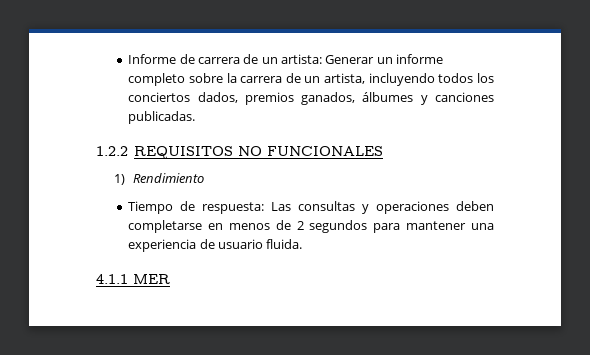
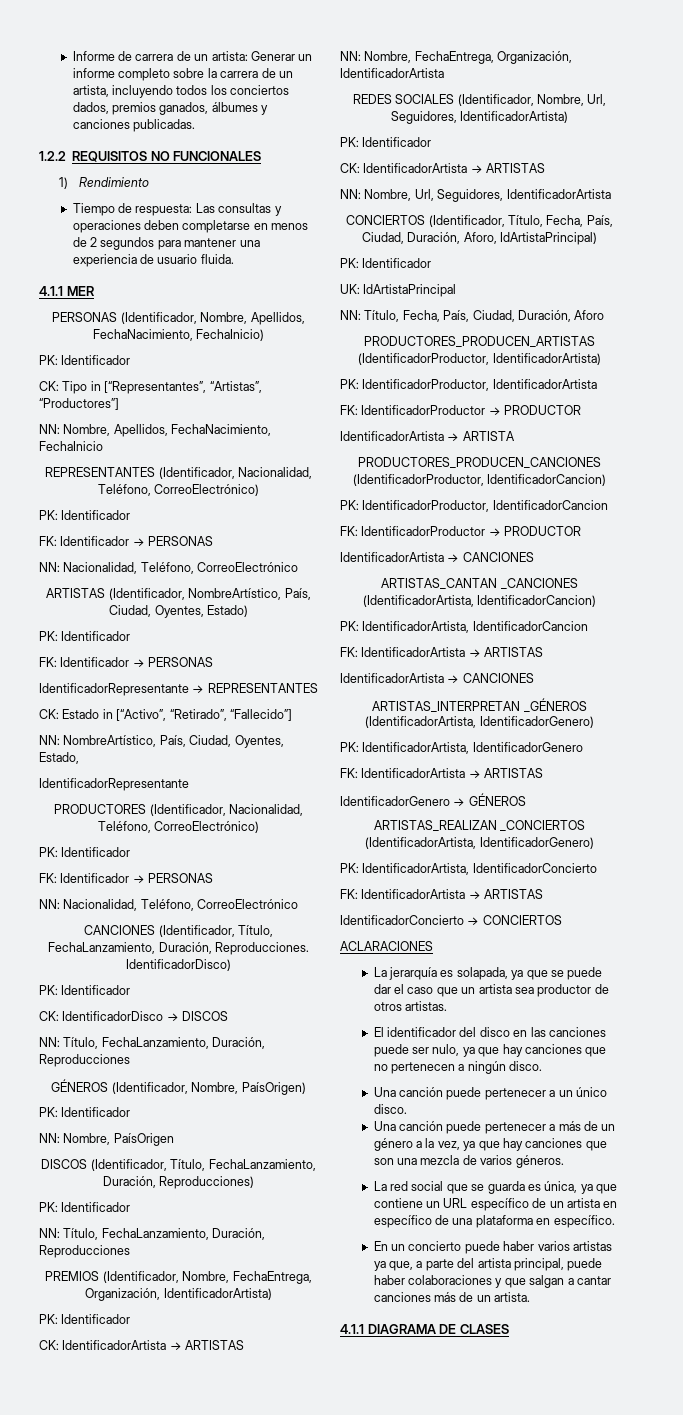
+ PERSONAS (Identificador, Nombre, Apellidos, FechaNacimiento, FechaInicio)
+ PK: Identificador
+ CK: Tipo in [“Representantes”, “Artistas”, “Productores”]
+ NN: Nombre, Apellidos, FechaNacimiento, FechaInicio
+ REPRESENTANTES (Identificador, Nacionalidad, Teléfono, CorreoElectrónico)
+ PK: Identificador
+ FK: Identificador → PERSONAS
+ NN: Nacionalidad, Teléfono, CorreoElectrónico
+ ARTISTAS (Identificador, NombreArtístico, País, Ciudad, Oyentes, Estado)
+ PK: Identificador
+ FK: Identificador → PERSONAS
+ IdentificadorRepresentante → REPRESENTANTES
+ CK: Estado in [“Activo”, “Retirado”, “Fallecido”]
+ NN: NombreArtístico, País, Ciudad, Oyentes, Estado,
+ IdentificadorRepresentante
+ PRODUCTORES (Identificador, Nacionalidad, Teléfono, CorreoElectrónico)
+ PK: Identificador
+ FK: Identificador → PERSONAS
+ NN: Nacionalidad, Teléfono, CorreoElectrónico
+ CANCIONES (Identificador, Título, FechaLanzamiento, Duración, Reproducciones. IdentificadorDisco)
+ PK: Identificador
+ CK: IdentificadorDisco → DISCOS
+ NN: Título, FechaLanzamiento, Duración, Reproducciones
+ GÉNEROS (Identificador, Nombre, PaísOrigen)
+ PK: Identificador
+ NN: Nombre, PaísOrigen
+ DISCOS (Identificador, Título, FechaLanzamiento, Duración, Reproducciones)
+ PK: Identificador
+ NN: Título, FechaLanzamiento, Duración, Reproducciones
+ PREMIOS (Identificador, Nombre, FechaEntrega, Organización, IdentificadorArtista)
+ PK: Identificador
+ CK: IdentificadorArtista → ARTISTAS
+ NN: Nombre, FechaEntrega, Organización, IdentificadorArtista
+ REDES SOCIALES (Identificador, Nombre, Url, Seguidores, IdentificadorArtista)
+ PK: Identificador
+ CK: IdentificadorArtista → ARTISTAS
+ NN: Nombre, Url, Seguidores, IdentificadorArtista
+ CONCIERTOS (Identificador, Título, Fecha, País, Ciudad, Duración, Aforo, IdArtistaPrincipal)
+ PK: Identificador
+ UK: IdArtistaPrincipal
+ NN: Título, Fecha, País, Ciudad, Duración, Aforo
+ PRODUCTORES_PRODUCEN_ARTISTAS (IdentificadorProductor, IdentificadorArtista)
+ PK: IdentificadorProductor, IdentificadorArtista
+ FK: IdentificadorProductor → PRODUCTOR
+ IdentificadorArtista → ARTISTA
+ PRODUCTORES_PRODUCEN_CANCIONES (IdentificadorProductor, IdentificadorCancion)
+ PK: IdentificadorProductor, IdentificadorCancion
+ FK: IdentificadorProductor → PRODUCTOR
+ IdentificadorArtista → CANCIONES
+ ARTISTAS_CANTAN _CANCIONES (IdentificadorArtista, IdentificadorCancion)
+ PK: IdentificadorArtista, IdentificadorCancion
+ FK: IdentificadorArtista → ARTISTAS
+ IdentificadorArtista → CANCIONES
+ ARTISTAS_INTERPRETAN _GÉNEROS (IdentificadorArtista, IdentificadorGenero)
+ PK: IdentificadorArtista, IdentificadorGenero
+ FK: IdentificadorArtista → ARTISTAS
+ IdentificadorGenero → GÉNEROS
+ ARTISTAS_REALIZAN _CONCIERTOS (IdentificadorArtista, IdentificadorGenero)
+ PK: IdentificadorArtista, IdentificadorConcierto
+ FK: IdentificadorArtista → ARTISTAS
+ IdentificadorConcierto → CONCIERTOS
+ ACLARACIONES
+ La jerarquía es solapada, ya que se puede dar el caso que un artista sea productor de otros artistas.
+ El identificador del disco en las canciones puede ser nulo, ya que hay canciones que no pertenecen a ningún disco.
+ Una canción puede pertenecer a un único disco.
+ Una canción puede pertenecer a más de un género a la vez, ya que hay canciones que son una mezcla de varios géneros.
+ La red social que se guarda es única, ya que contiene un URL específico de un artista en específico de una plataforma en específico.
+ En un concierto puede haber varios artistas ya que, a parte del artista principal, puede haber colaboraciones y que salgan a cantar canciones más de un artista.
+ 4.1.1 DIAGRAMA DE CLASES

